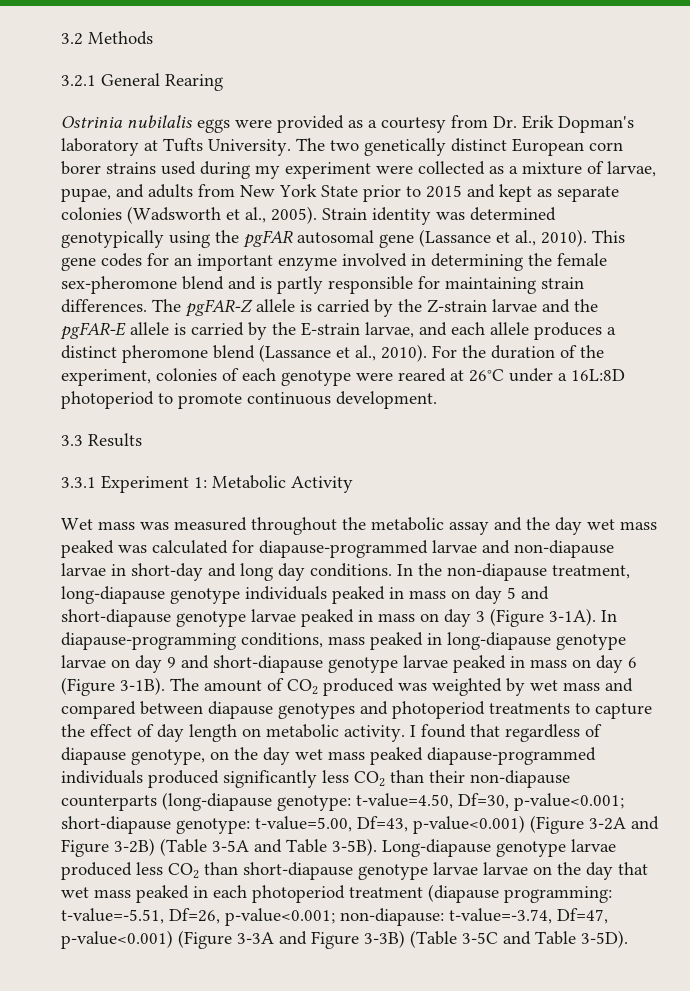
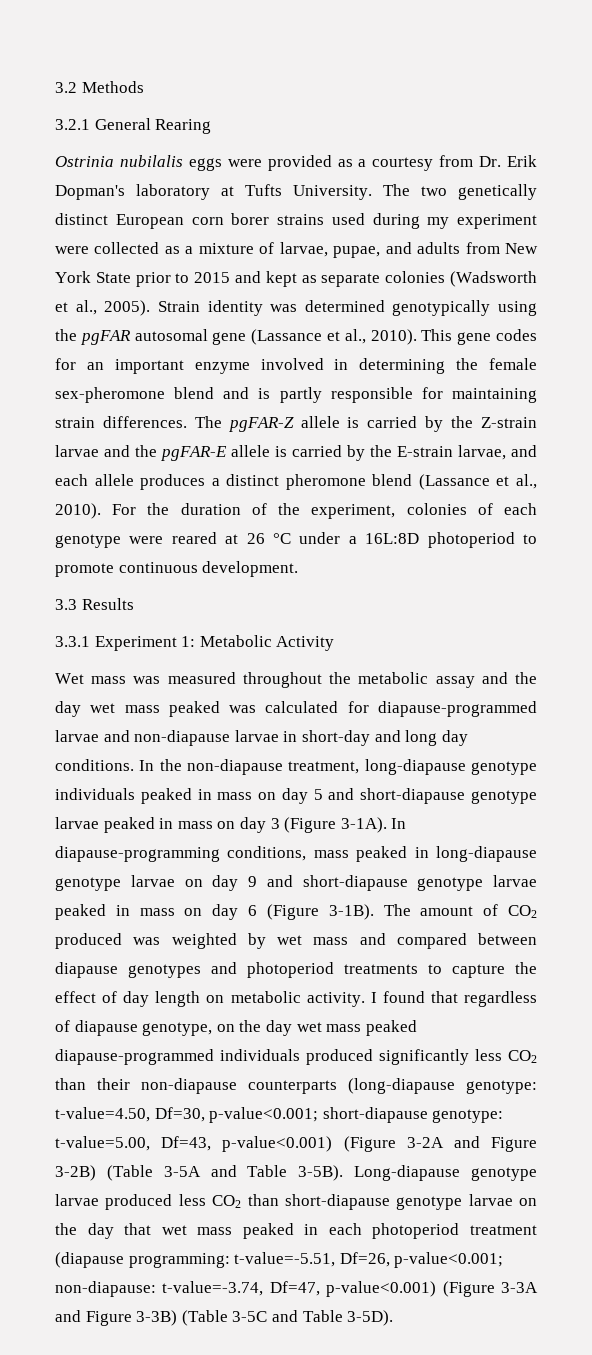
- For the duration of the experiment, colonies of each genotype were reared at 26°C under a 16L:8D photoperiod to promote continuous development.
+ For the duration of the experiment, colonies of each genotype were reared at 26 °C under a 16L:8D photoperiod to promote continuous development.
- Long-diapause genotype larvae produced less CO2 than short-diapause genotype larvae larvae on the day that wet mass peaked in each photoperiod treatment (diapause programming: t-value=-5.51, Df=26, p-value<0.001; non-diapause: t-value=-3.74, Df=47, p-value<0.001) (Figure 3-3A and Figure 3-3B) (Table 3-5C and Table 3-5D).
+ Long-diapause genotype larvae produced less CO2 than short-diapause genotype larvae on the day that wet mass peaked in each photoperiod treatment (diapause programming: t-value=-5.51, Df=26, p-value<0.001; non-diapause: t-value=-3.74, Df=47, p-value<0.001) (Figure 3-3A and Figure 3-3B) (Table 3-5C and Table 3-5D).

